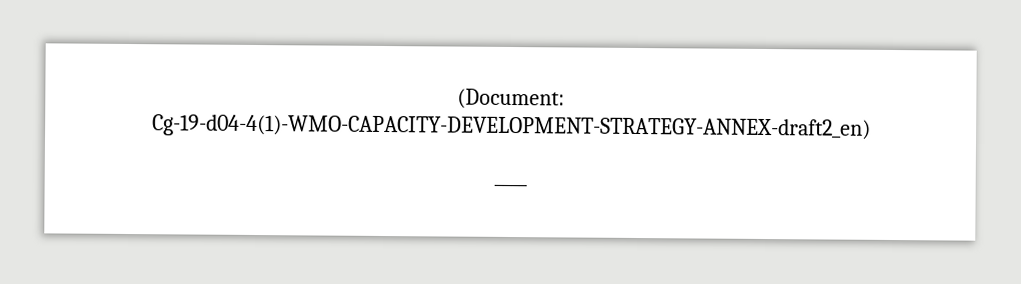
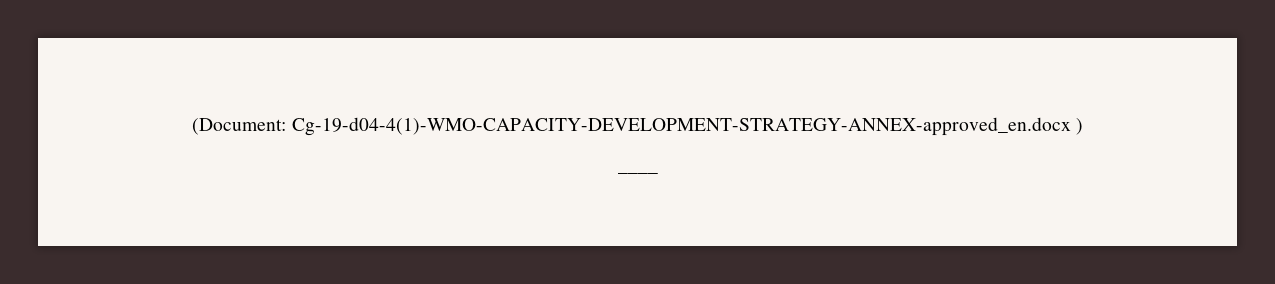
- (Document: Cg-19-d04-4(1)-WMO-CAPACITY-DEVELOPMENT-STRATEGY-ANNEX-draft2_en)
+ (Document: Cg-19-d04-4(1)-WMO-CAPACITY-DEVELOPMENT-STRATEGY-ANNEX-approved_en.docx )

